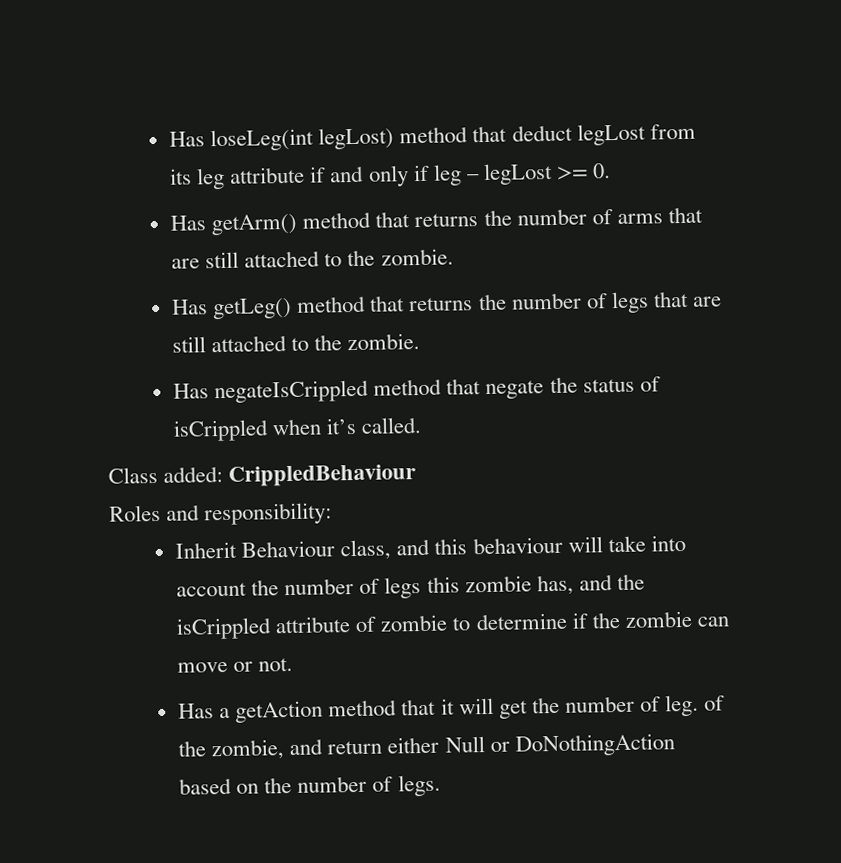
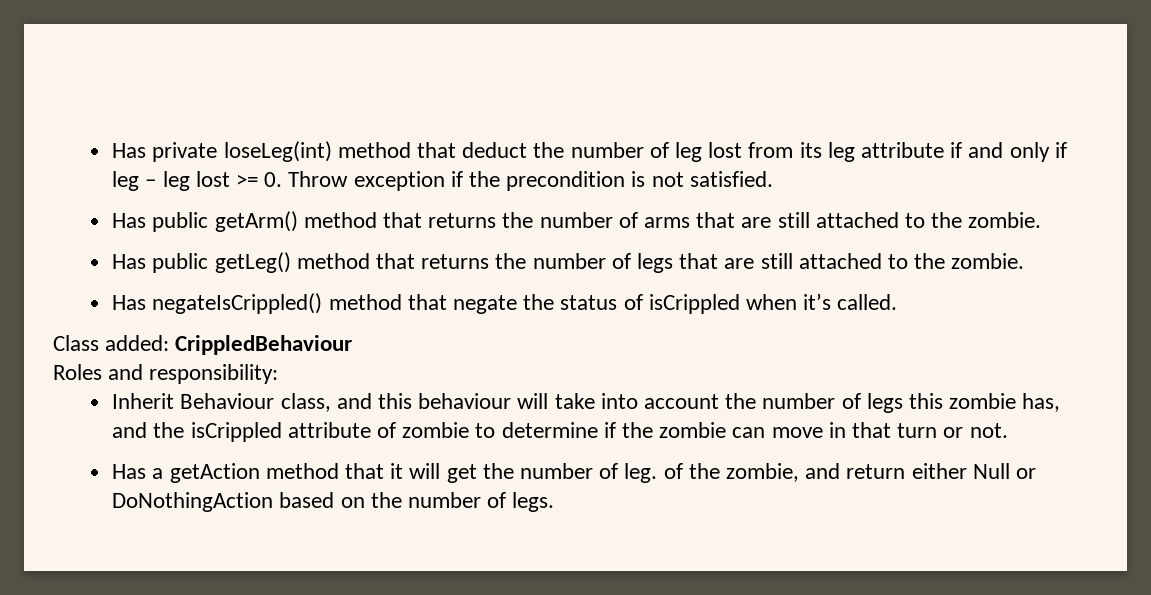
- Has loseLeg(int legLost) method that deduct legLost from its leg attribute if and only if leg – legLost >= 0.
- Has getArm() method that returns the number of arms that are still attached to the zombie.
+ Has private loseLeg(int) method that deduct the number of leg lost from its leg attribute if and only if leg – leg lost >= 0. Throw exception if the precondition is not satisfied.
+ Has public getArm() method that returns the number of arms that are still attached to the zombie.
- Has getLeg() method that returns the number of legs that are still attached to the zombie.
+ Has public getLeg() method that returns the number of legs that are still attached to the zombie.
- Has negateIsCrippled method that negate the status of isCrippled when it’s called.
+ Has negateIsCrippled() method that negate the status of isCrippled when it’s called.
- Inherit Behaviour class, and this behaviour will take into account the number of legs this zombie has, and the isCrippled attribute of zombie to determine if the zombie can move or not.
+ Inherit Behaviour class, and this behaviour will take into account the number of legs this zombie has, and the isCrippled attribute of zombie to determine if the zombie can move in that turn or not.

